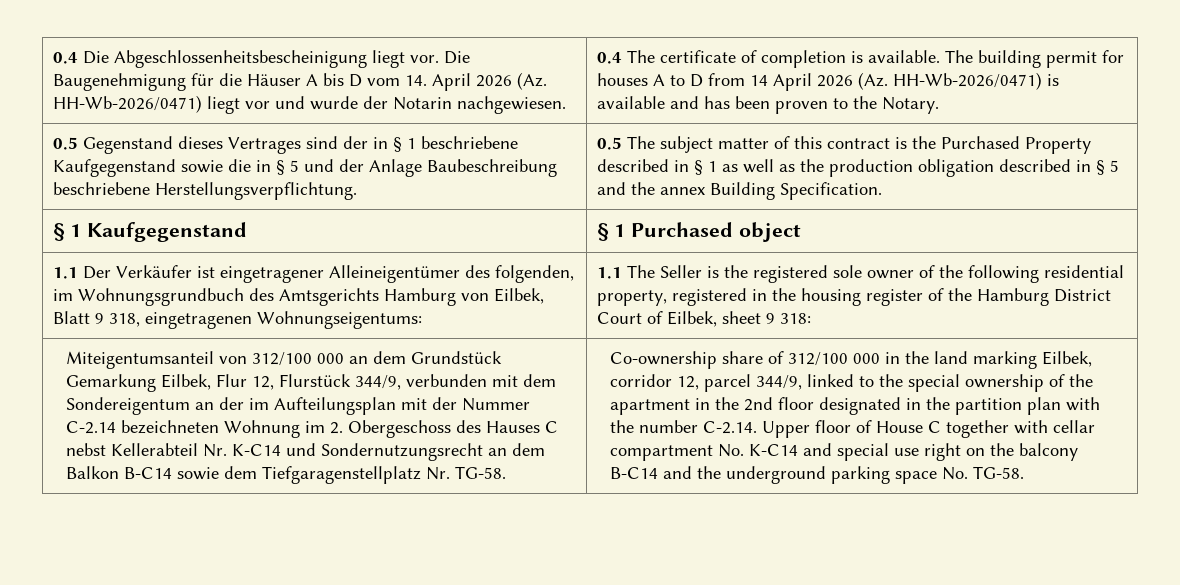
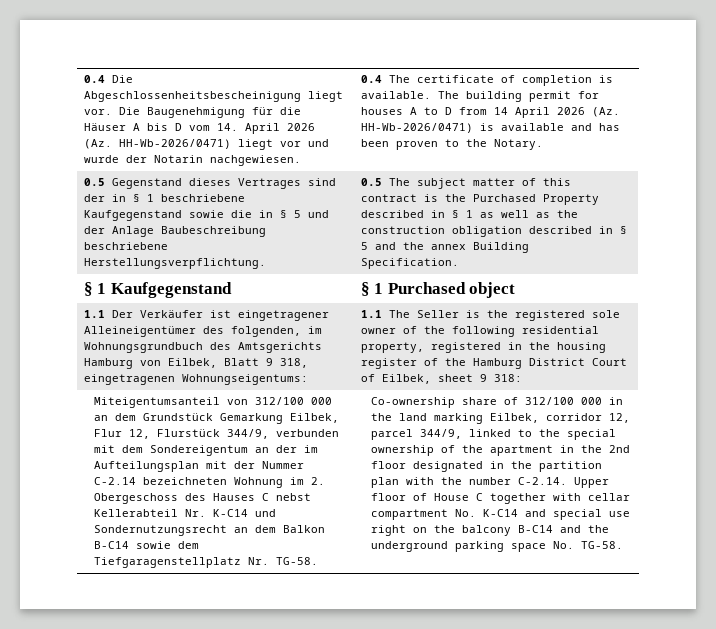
- 0.5 The subject matter of this contract is the Purchased Property described in § 1 as well as the production obligation described in § 5 and the annex Building Specification.
+ 0.5 The subject matter of this contract is the Purchased Property described in § 1 as well as the construction obligation described in § 5 and the annex Building Specification.

